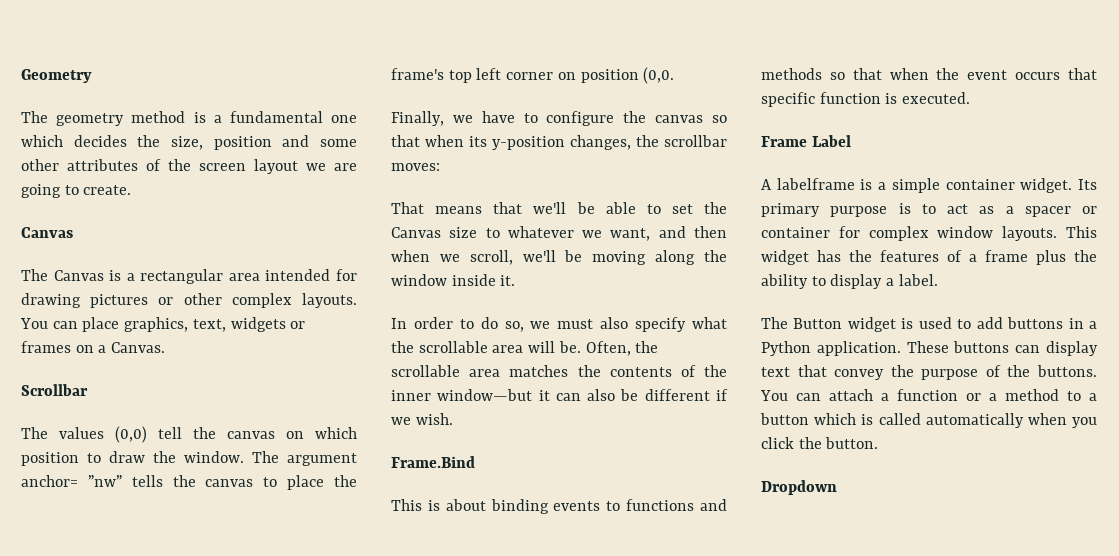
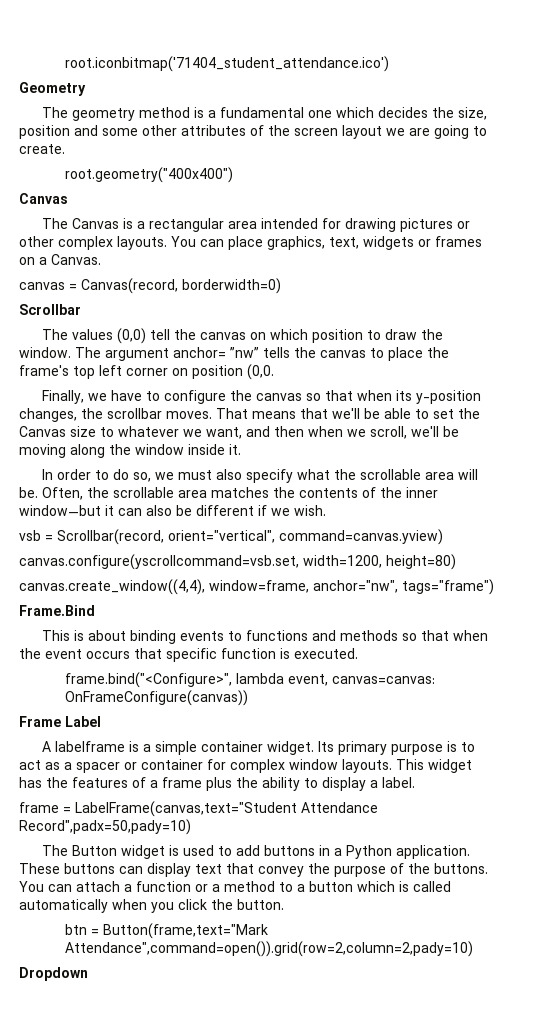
+ root.iconbitmap('71404_student_attendance.ico')
+ root.geometry("400x400")
+ canvas = Canvas(record, borderwidth=0)
- Finally, we have to configure the canvas so that when its y-position changes, the scrollbar moves:
- That means that we'll be able to set the Canvas size to whatever we want, and then when we scroll, we'll be moving along the window inside it.
+ Finally, we have to configure the canvas so that when its y-position changes, the scrollbar moves. That means that we'll be able to set the Canvas size to whatever we want, and then when we scroll, we'll be moving along the window inside it.
+ vsb = Scrollbar(record, orient="vertical", command=canvas.yview)
+ canvas.configure(yscrollcommand=vsb.set, width=1200, height=80)
+ canvas.create_window((4,4), window=frame, anchor="nw", tags="frame")
+ frame.bind("<Configure>", lambda event, canvas=canvas: OnFrameConfigure(canvas))
+ frame = LabelFrame(canvas,text="Student Attendance Record",padx=50,pady=10)
+ btn = Button(frame,text="Mark Attendance",command=open()).grid(row=2,column=2,pady=10)

